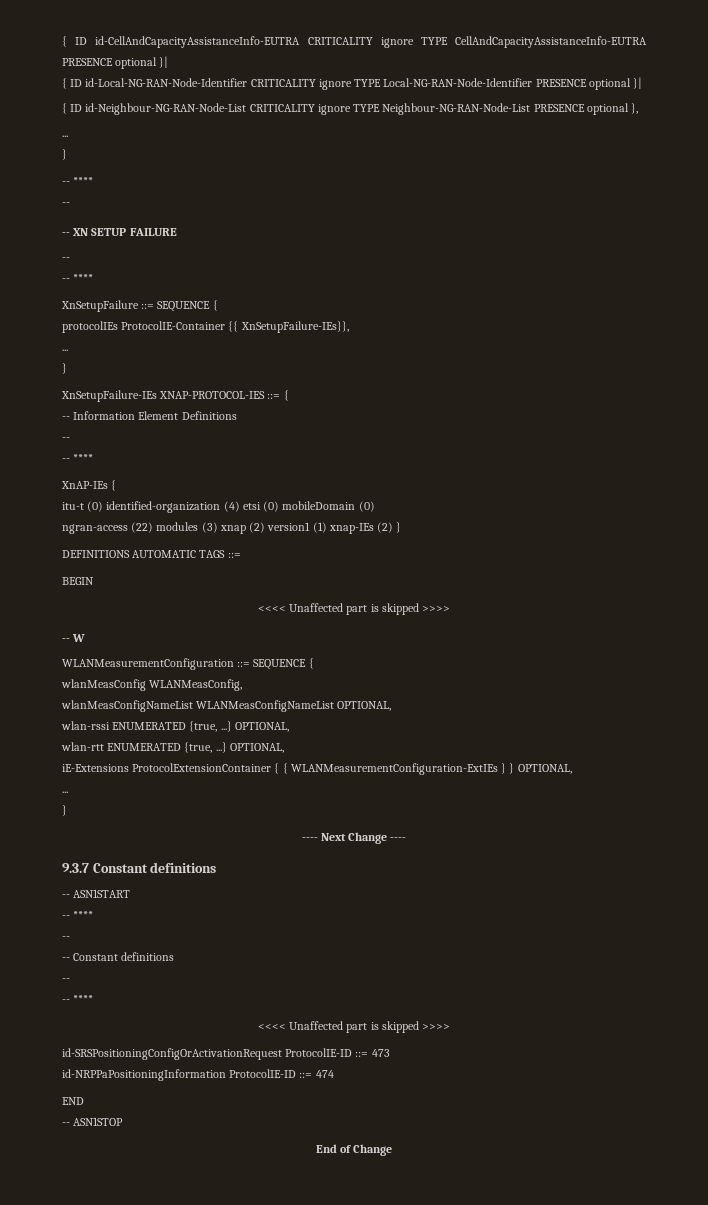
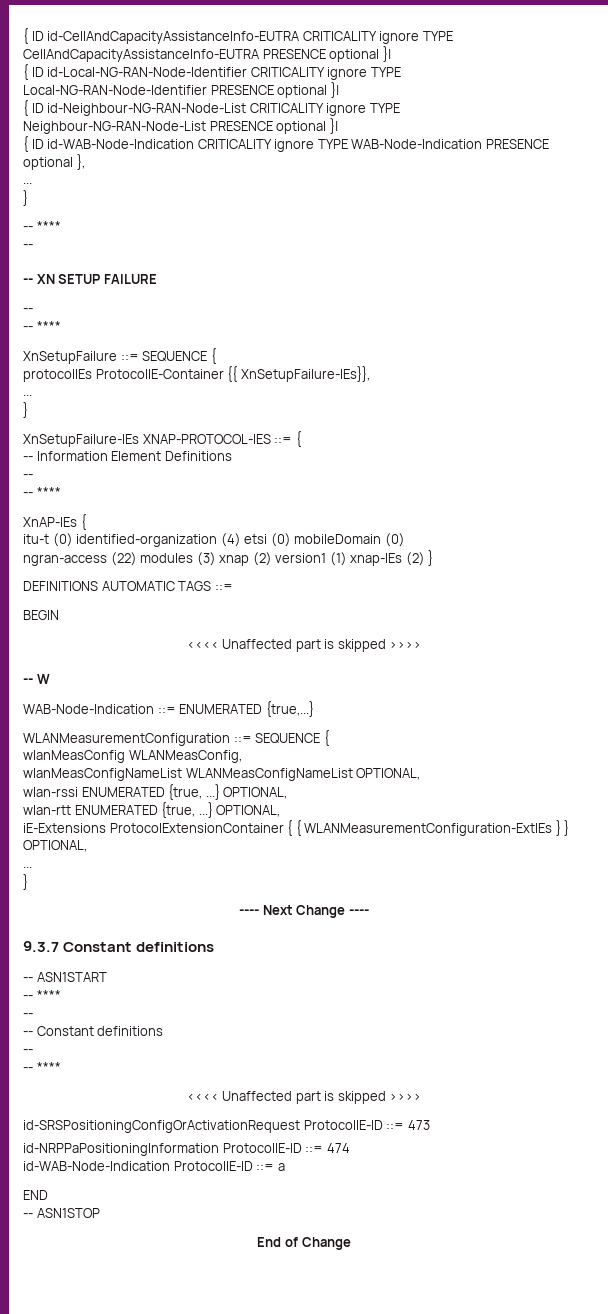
- { ID id-Neighbour-NG-RAN-Node-List CRITICALITY ignore TYPE Neighbour-NG-RAN-Node-List PRESENCE optional },
+ { ID id-Neighbour-NG-RAN-Node-List CRITICALITY ignore TYPE Neighbour-NG-RAN-Node-List PRESENCE optional }|
+ { ID id-WAB-Node-Indication CRITICALITY ignore TYPE WAB-Node-Indication PRESENCE optional },
+ WAB-Node-Indication ::= ENUMERATED {true,...}
+ id-WAB-Node-Indication ProtocolIE-ID ::= a

